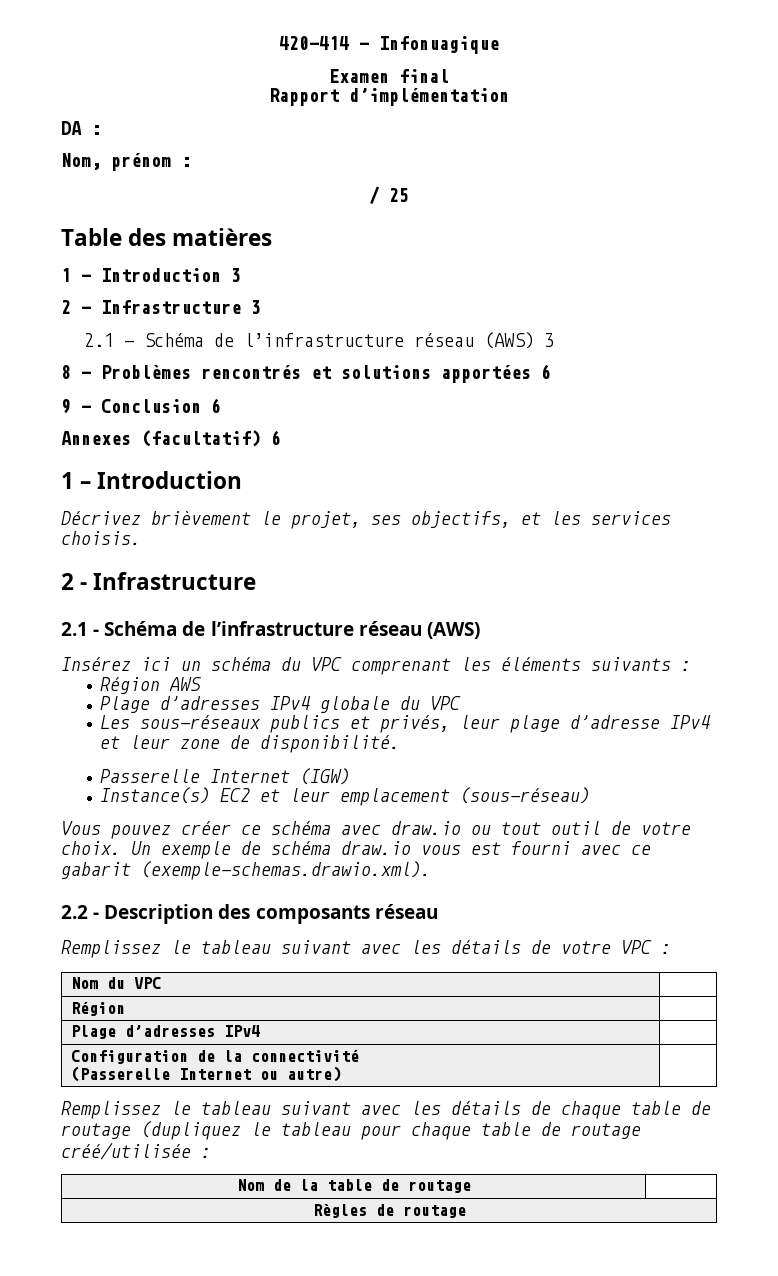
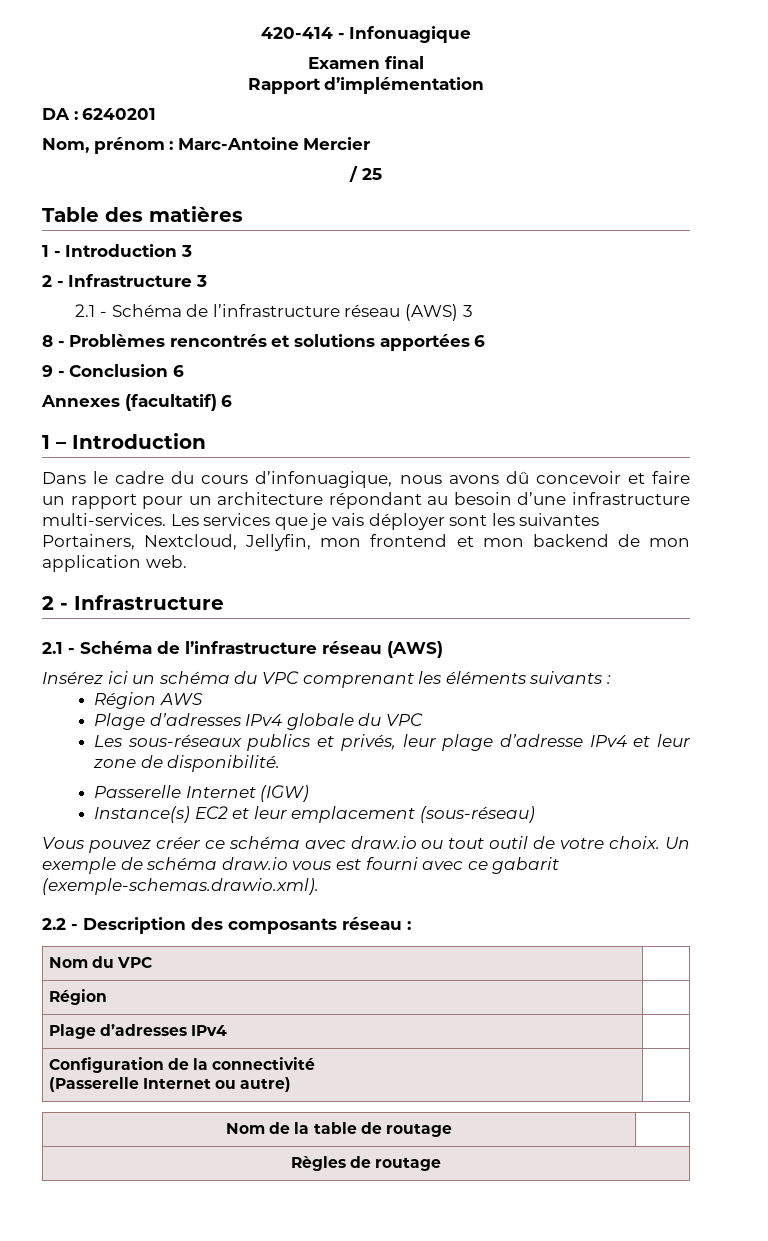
- DA :
+ DA : 6240201
- Nom, prénom :
+ Nom, prénom : Marc-Antoine Mercier
- Décrivez brièvement le projet, ses objectifs, et les services choisis.
+ Dans le cadre du cours d’infonuagique, nous avons dû concevoir et faire un rapport pour un architecture répondant au besoin d’une infrastructure multi-services. Les services que je vais déployer sont les suivantes Portainers, Nextcloud, Jellyfin, mon frontend et mon backend de mon application web.
- 2.2 - Description des composants réseau
- Remplissez le tableau suivant avec les détails de votre VPC :
+ 2.2 - Description des composants réseau :
- Remplissez le tableau suivant avec les détails de chaque table de routage (dupliquez le tableau pour chaque table de routage créé/utilisée :

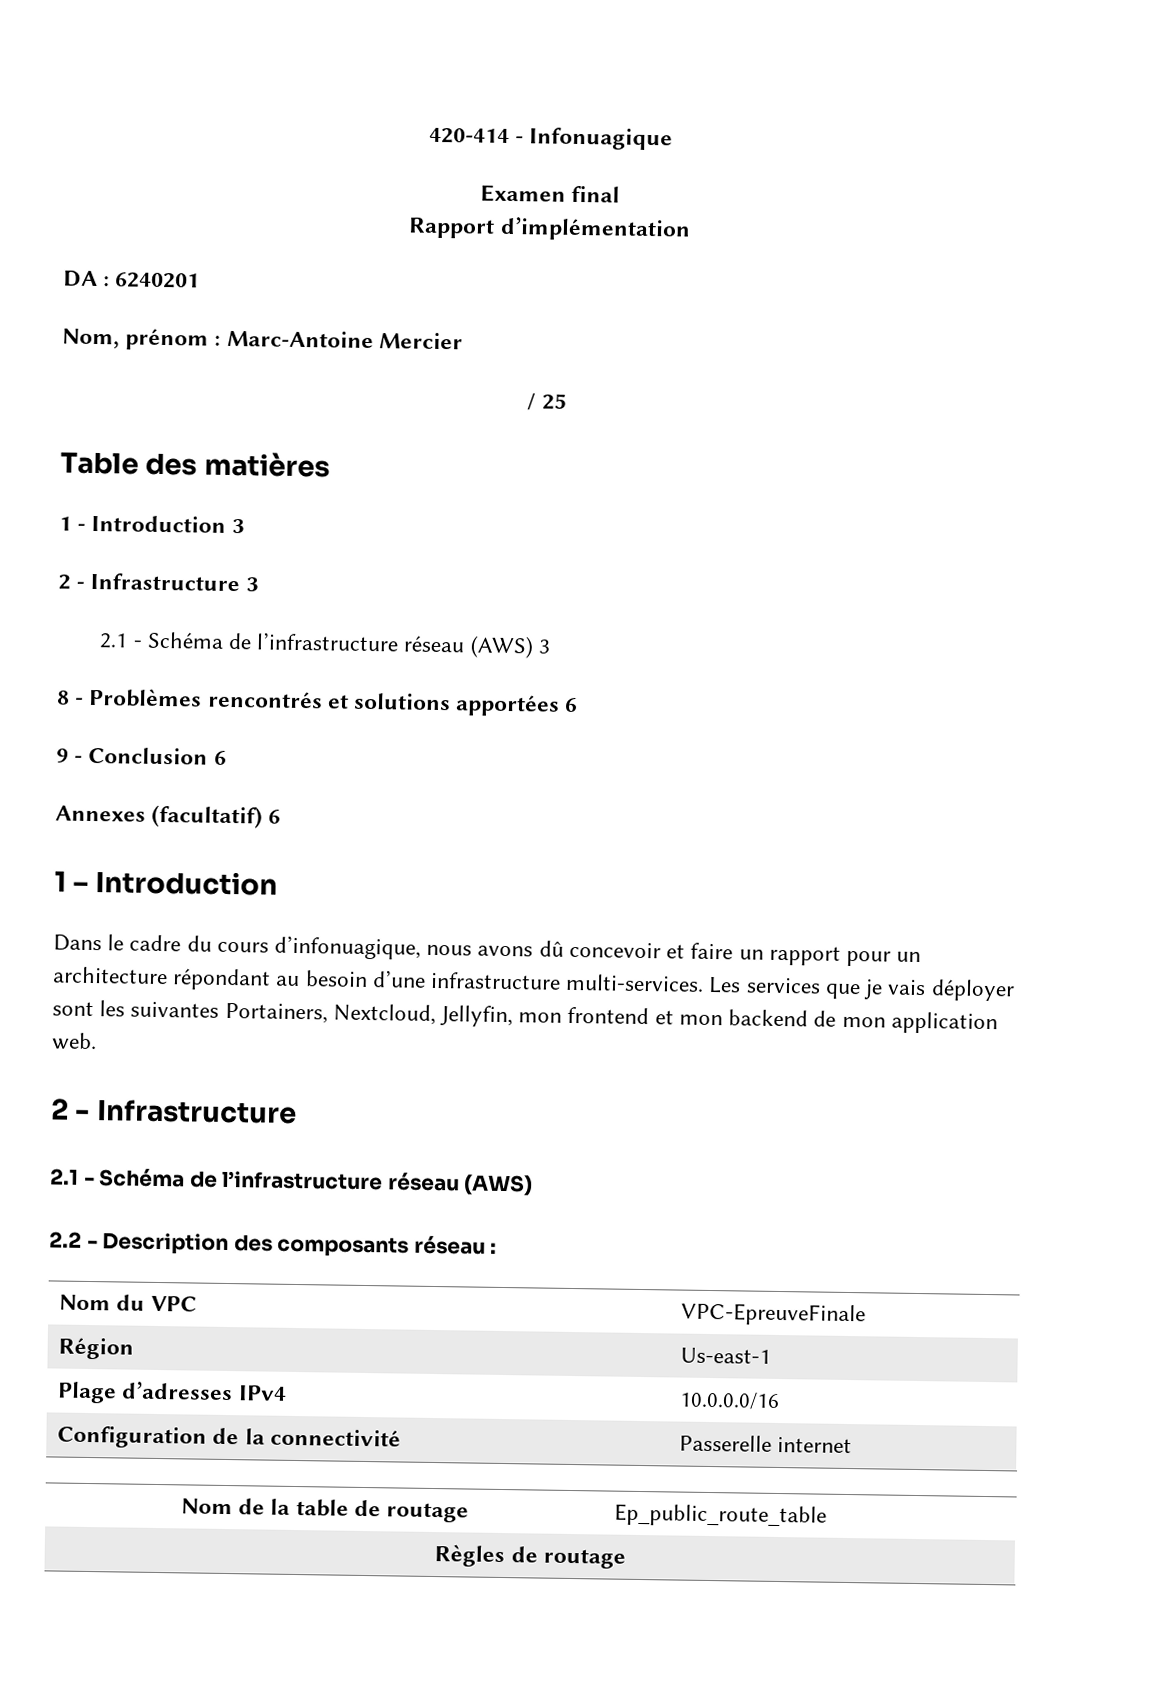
- Insérez ici un schéma du VPC comprenant les éléments suivants :
- Région AWS
- Plage d’adresses IPv4 globale du VPC
- Les sous-réseaux publics et privés, leur plage d’adresse IPv4 et leur zone de disponibilité.
- Passerelle Internet (IGW)
- Instance(s) EC2 et leur emplacement (sous-réseau)
- Vous pouvez créer ce schéma avec draw.io ou tout outil de votre choix. Un exemple de schéma draw.io vous est fourni avec ce gabarit (exemple-schemas.drawio.xml).
- Nom du VPC |
+ Nom du VPC | VPC-EpreuveFinale
- Région |
+ Région | Us-east-1
- Plage d’adresses IPv4 |
+ Plage d’adresses IPv4 | 10.0.0.0/16
- Configuration de la connectivité
- (Passerelle Internet ou autre) |
+ Configuration de la connectivité | Passerelle internet
- Nom de la table de routage |
+ Nom de la table de routage | Ep_public_route_table

